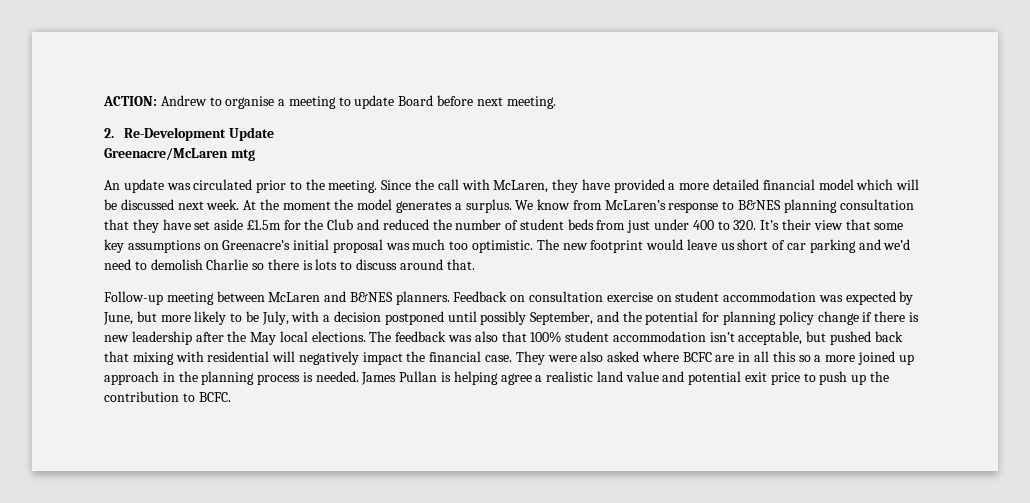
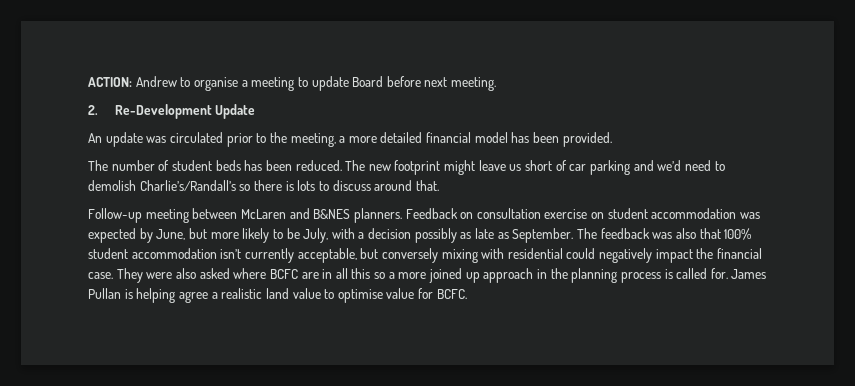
- Greenacre/McLaren mtg
- An update was circulated prior to the meeting. Since the call with McLaren, they have provided a more detailed financial model which will be discussed next week. At the moment the model generates a surplus. We know from McLaren’s response to B&NES planning consultation that they have set aside £1.5m for the Club and reduced the number of student beds from just under 400 to 320. It’s their view that some key assumptions on Greenacre’s initial proposal was much too optimistic.
+ An update was circulated prior to the meeting, a more detailed financial model has been provided.
+ The number of student beds has been reduced.
- The new footprint would leave us short of car parking and we’d need to demolish Charlie so there is lots to discuss around that.
+ The new footprint might leave us short of car parking and we’d need to demolish Charlie’s/Randall’s so there is lots to discuss around that.
- Feedback on consultation exercise on student accommodation was expected by June, but more likely to be July, with a decision postponed until possibly September, and the potential for planning policy change if there is new leadership after the May local elections.
+ Feedback on consultation exercise on student accommodation was expected by June, but more likely to be July, with a decision possibly as late as September.
- The feedback was also that 100% student accommodation isn’t acceptable, but pushed back that mixing with residential will negatively impact the financial case.
+ The feedback was also that 100% student accommodation isn’t currently acceptable, but conversely mixing with residential could negatively impact the financial case.
- They were also asked where BCFC are in all this so a more joined up approach in the planning process is needed.
+ They were also asked where BCFC are in all this so a more joined up approach in the planning process is called for.
- James Pullan is helping agree a realistic land value and potential exit price to push up the contribution to BCFC.
+ James Pullan is helping agree a realistic land value to optimise value for BCFC.

